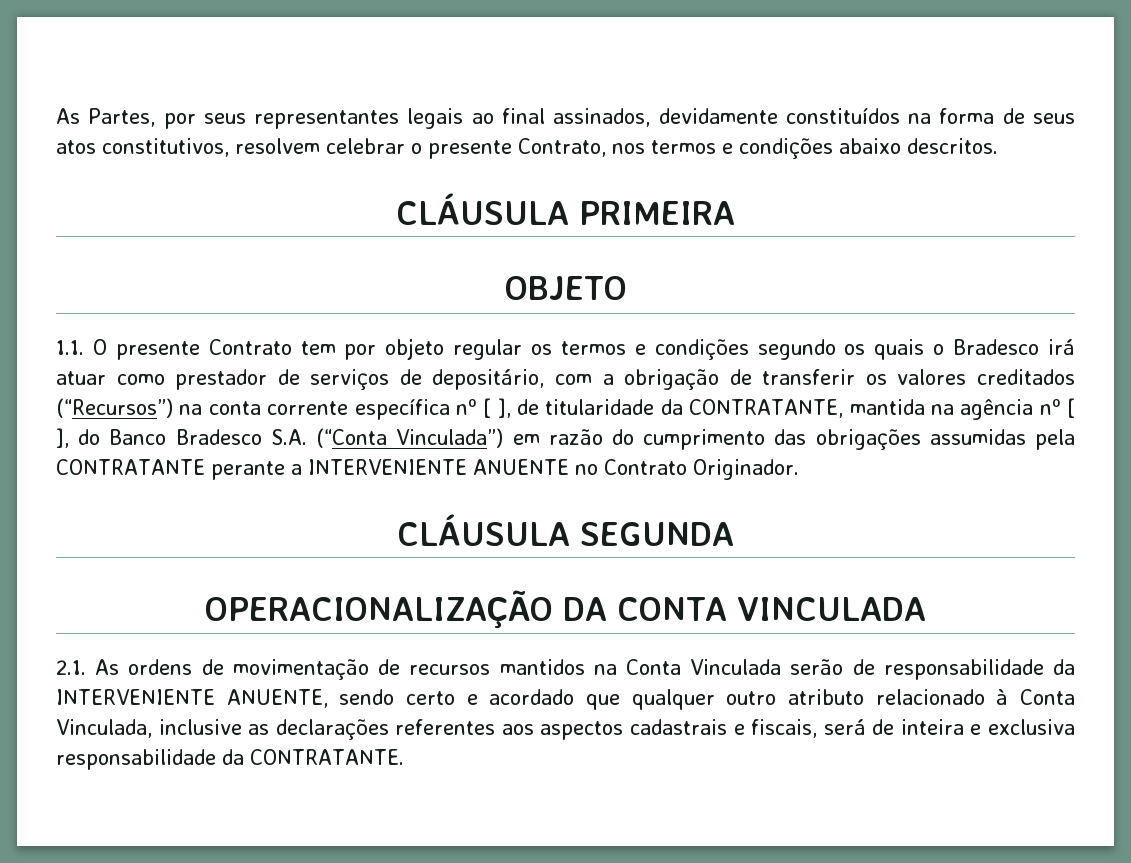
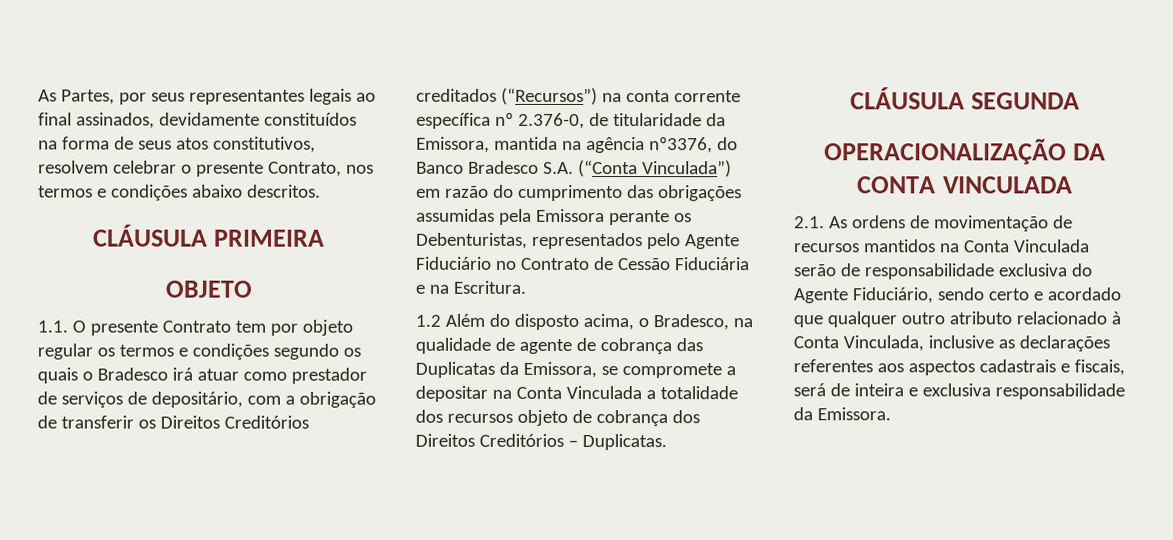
- 1.1. O presente Contrato tem por objeto regular os termos e condições segundo os quais o Bradesco irá atuar como prestador de serviços de depositário, com a obrigação de transferir os valores creditados (“Recursos”) na conta corrente específica nº [ ], de titularidade da CONTRATANTE, mantida na agência nº [ ], do Banco Bradesco S.A. (“Conta Vinculada”) em razão do cumprimento das obrigações assumidas pela CONTRATANTE perante a INTERVENIENTE ANUENTE no Contrato Originador.
+ 1.1. O presente Contrato tem por objeto regular os termos e condições segundo os quais o Bradesco irá atuar como prestador de serviços de depositário, com a obrigação de transferir os Direitos Creditórios creditados (“Recursos”) na conta corrente específica nº 2.376-0, de titularidade da Emissora, mantida na agência nº3376, do Banco Bradesco S.A. (“Conta Vinculada”) em razão do cumprimento das obrigações assumidas pela Emissora perante os Debenturistas, representados pelo Agente Fiduciário no Contrato de Cessão Fiduciária e na Escritura.
+ 1.2 Além do disposto acima, o Bradesco, na qualidade de agente de cobrança das Duplicatas da Emissora, se compromete a depositar na Conta Vinculada a totalidade dos recursos objeto de cobrança dos Direitos Creditórios – Duplicatas.
- 2.1. As ordens de movimentação de recursos mantidos na Conta Vinculada serão de responsabilidade da INTERVENIENTE ANUENTE, sendo certo e acordado que qualquer outro atributo relacionado à Conta Vinculada, inclusive as declarações referentes aos aspectos cadastrais e fiscais, será de inteira e exclusiva responsabilidade da CONTRATANTE.
+ 2.1. As ordens de movimentação de recursos mantidos na Conta Vinculada serão de responsabilidade exclusiva do Agente Fiduciário, sendo certo e acordado que qualquer outro atributo relacionado à Conta Vinculada, inclusive as declarações referentes aos aspectos cadastrais e fiscais, será de inteira e exclusiva responsabilidade da Emissora.

